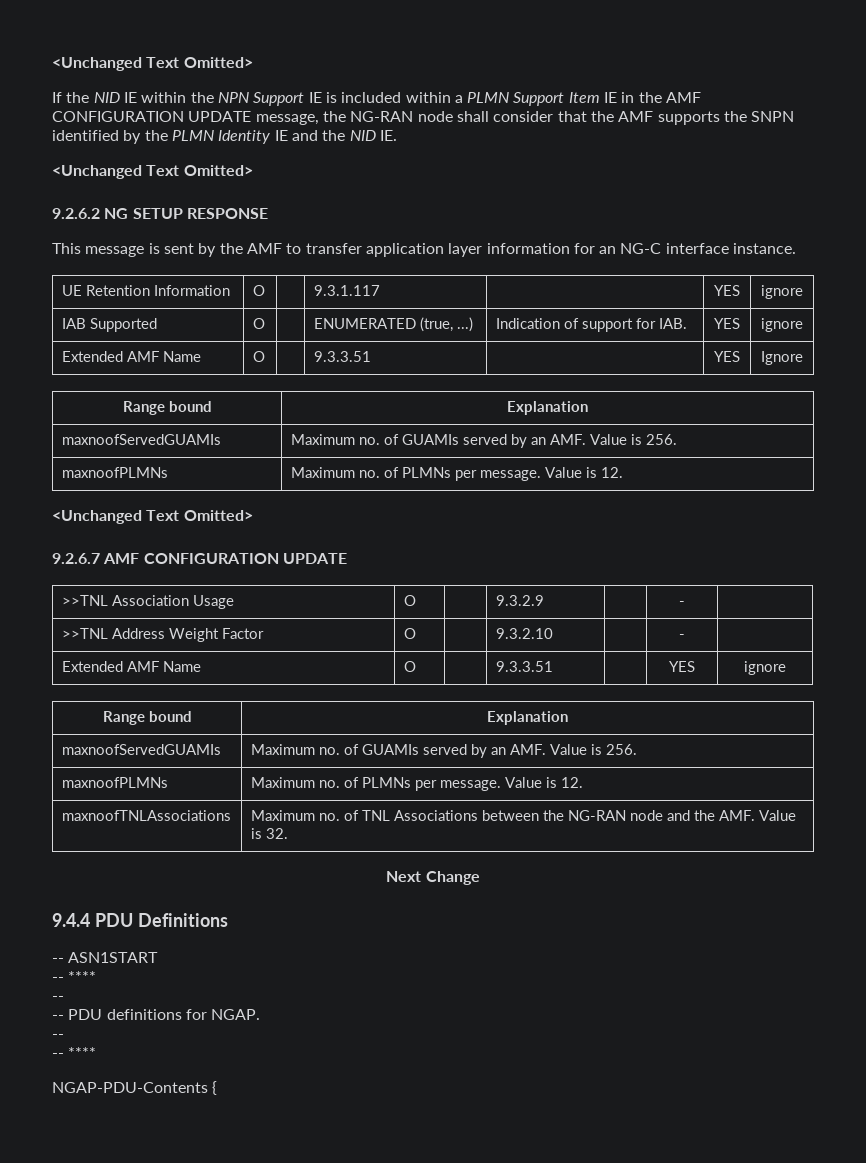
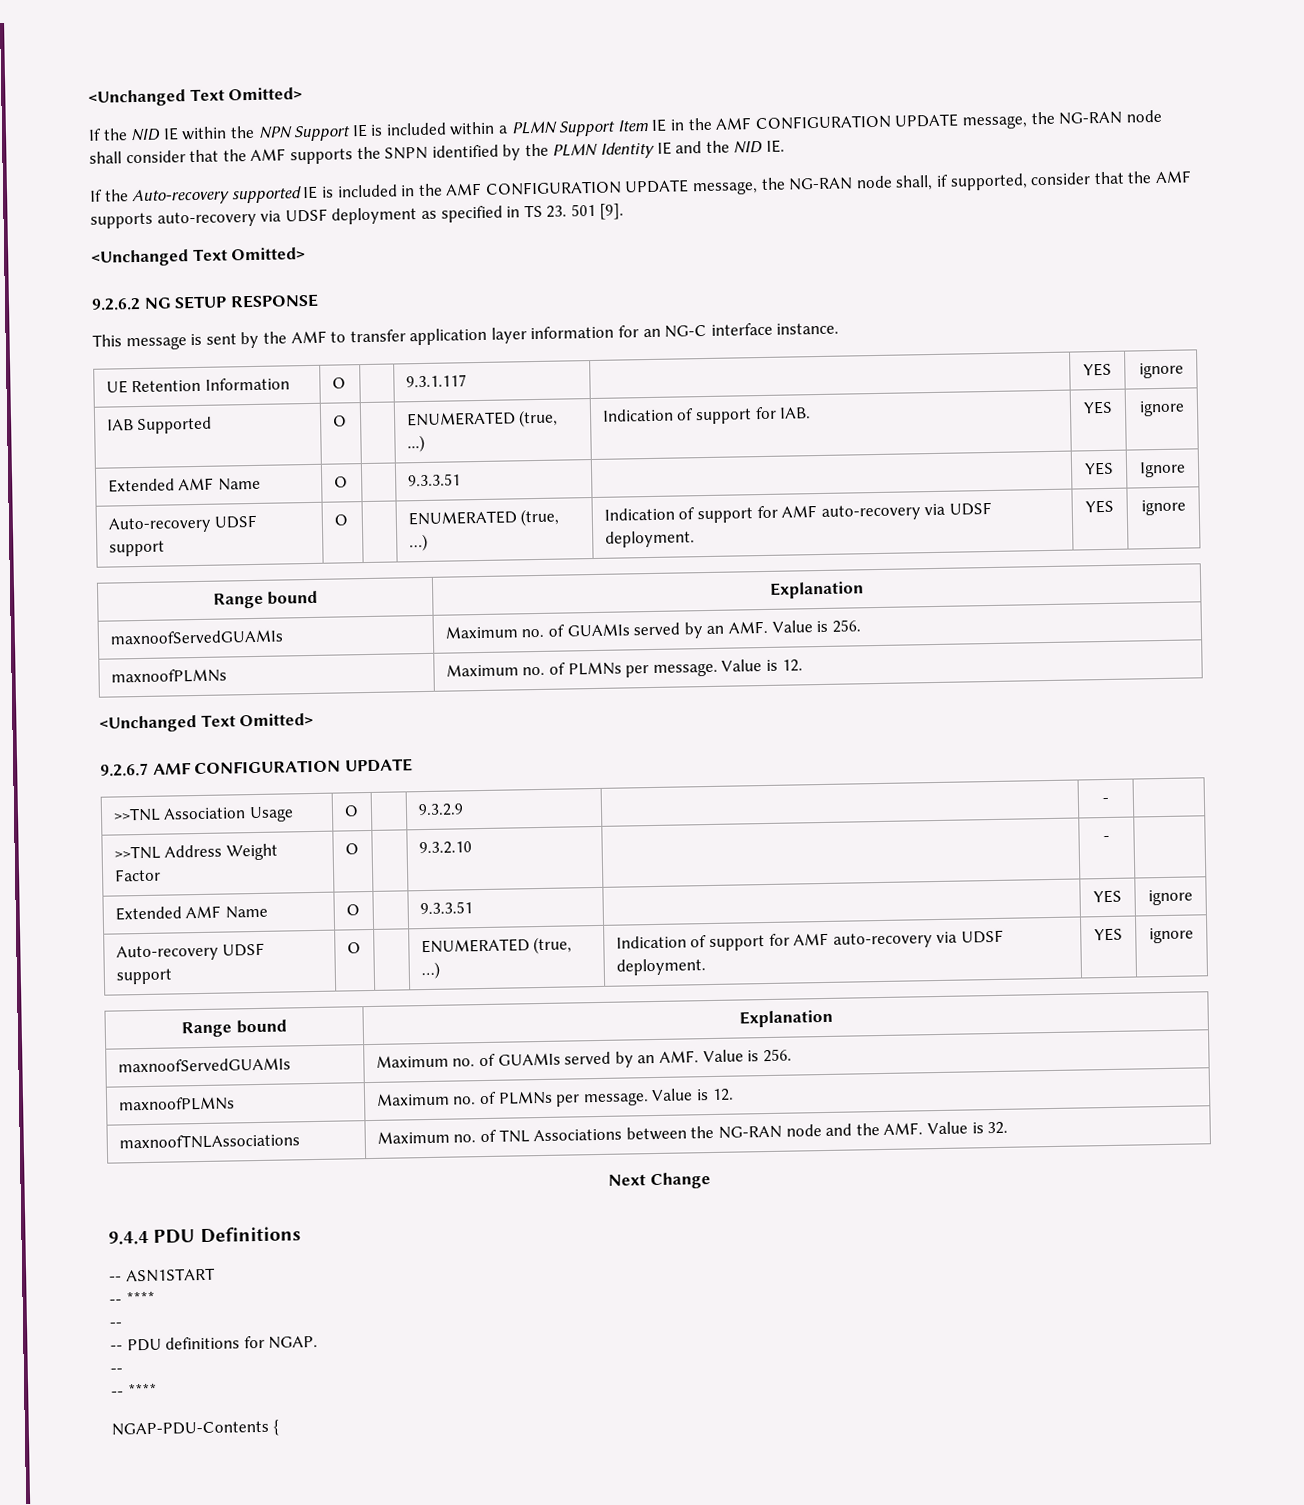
+ If the Auto-recovery supported IE is included in the AMF CONFIGURATION UPDATE message, the NG-RAN node shall, if supported, consider that the AMF supports auto-recovery via UDSF deployment as specified in TS 23. 501 [9].
  Extended AMF Name | O | | 9.3.3.51 | | YES | Ignore
+ Auto-recovery UDSF support | O | | ENUMERATED (true, …) | Indication of support for AMF auto-recovery via UDSF deployment. | YES | ignore
  Extended AMF Name | O | | 9.3.3.51 | | YES | ignore
+ Auto-recovery UDSF support | O | | ENUMERATED (true, …) | Indication of support for AMF auto-recovery via UDSF deployment. | YES | ignore

